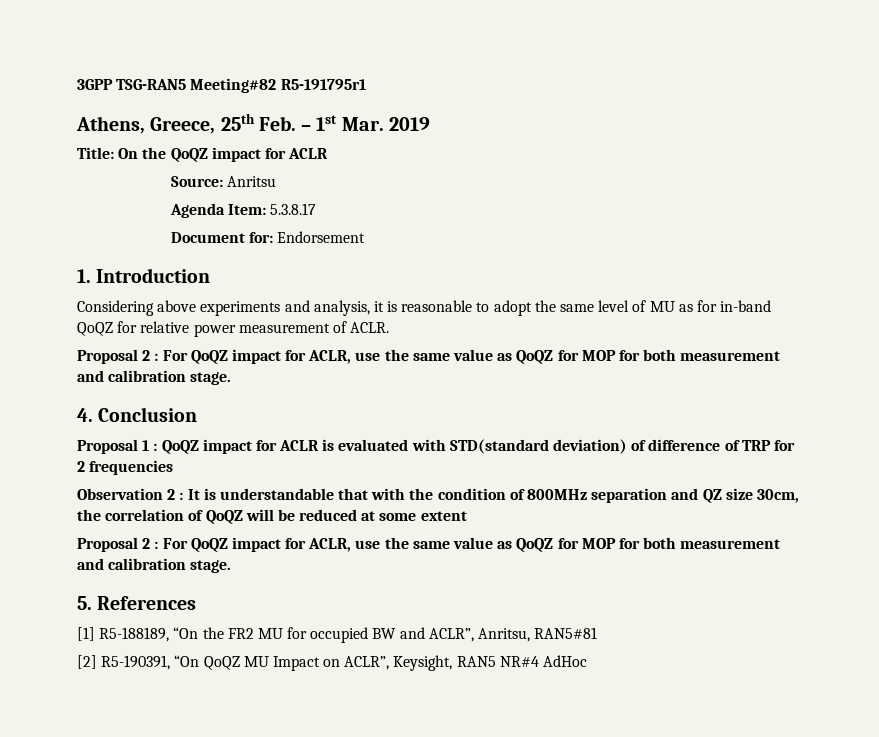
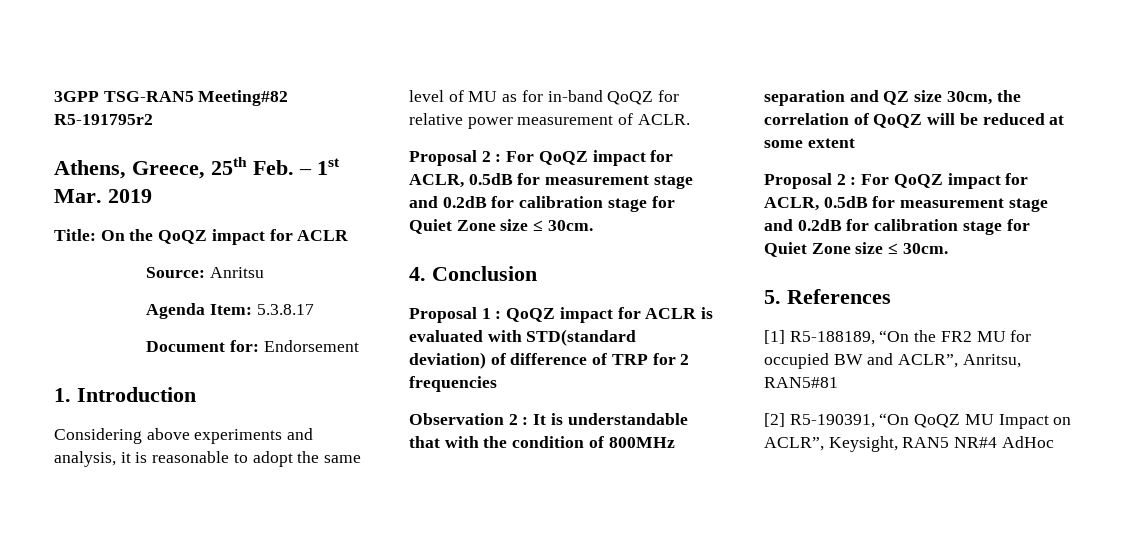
- 3GPP TSG-RAN5 Meeting#82 R5-191795r1
+ 3GPP TSG-RAN5 Meeting#82 R5-191795r2
  Considering above experiments and analysis, it is reasonable to adopt the same level of MU as for in-band QoQZ for relative power measurement of ACLR.
- Proposal 2 : For QoQZ impact for ACLR, use the same value as QoQZ for MOP for both measurement and calibration stage.
+ Proposal 2 : For QoQZ impact for ACLR, 0.5dB for measurement stage and 0.2dB for calibration stage for Quiet Zone size ≤ 30cm.
  Observation 2 : It is understandable that with the condition of 800MHz separation and QZ size 30cm, the correlation of QoQZ will be reduced at some extent
- Proposal 2 : For QoQZ impact for ACLR, use the same value as QoQZ for MOP for both measurement and calibration stage.
+ Proposal 2 : For QoQZ impact for ACLR, 0.5dB for measurement stage and 0.2dB for calibration stage for Quiet Zone size ≤ 30cm.

